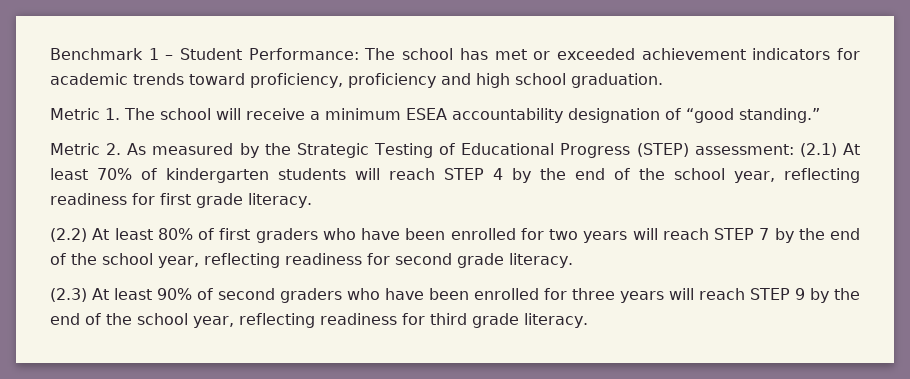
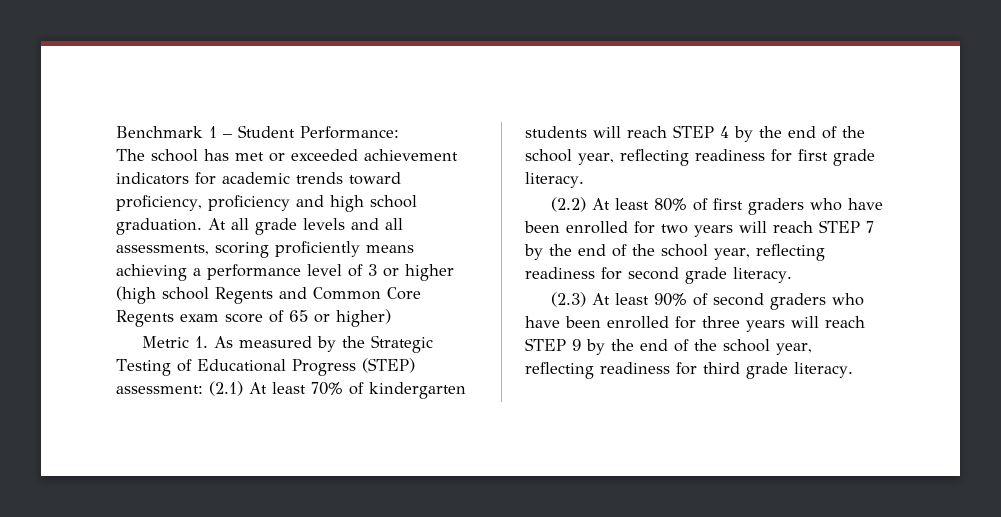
- Benchmark 1 – Student Performance: The school has met or exceeded achievement indicators for academic trends toward proficiency, proficiency and high school graduation.
- Metric 1. The school will receive a minimum ESEA accountability designation of “good standing.”
- Metric 2. As measured by the Strategic Testing of Educational Progress (STEP) assessment: (2.1) At least 70% of kindergarten students will reach STEP 4 by the end of the school year, reflecting readiness for first grade literacy.
+ Benchmark 1 – Student Performance:
+ The school has met or exceeded achievement indicators for academic trends toward proficiency, proficiency and high school graduation. At all grade levels and all assessments, scoring proficiently means achieving a performance level of 3 or higher (high school Regents and Common Core Regents exam score of 65 or higher)
+ Metric 1. As measured by the Strategic Testing of Educational Progress (STEP) assessment: (2.1) At least 70% of kindergarten students will reach STEP 4 by the end of the school year, reflecting readiness for first grade literacy.

